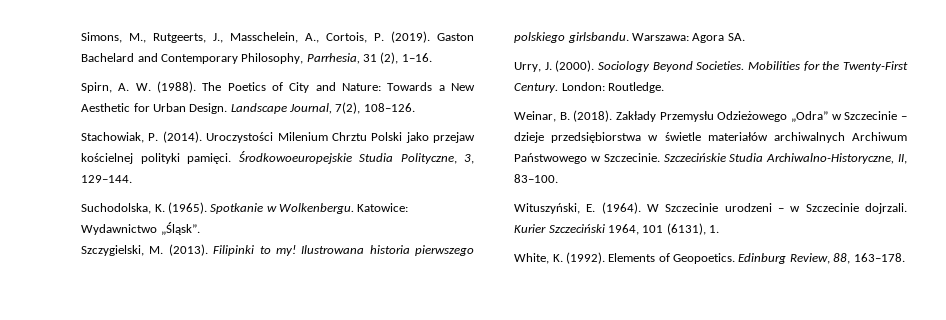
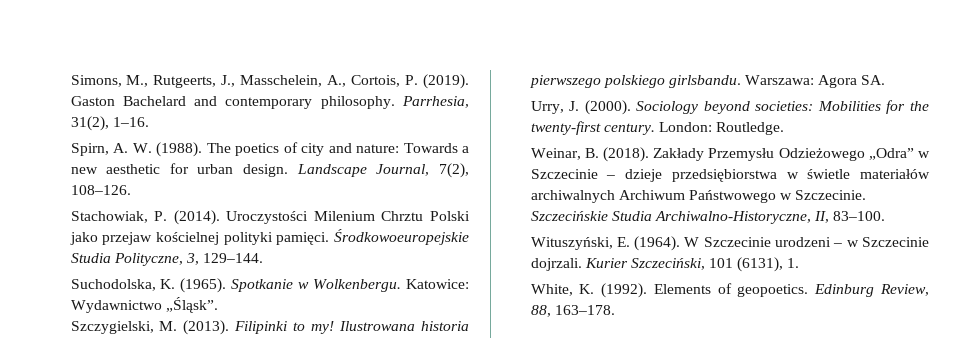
- Gaston Bachelard and Contemporary Philosophy, Parrhesia, 31 (2), 1–16.
+ Gaston Bachelard and contemporary philosophy. Parrhesia, 31(2), 1–16.
- The Poetics of City and Nature: Towards a New Aesthetic for Urban Design.
+ The poetics of city and nature: Towards a new aesthetic for urban design.
- Sociology Beyond Societies. Mobilities for the Twenty-First Century.
+ Sociology beyond societies: Mobilities for the twenty-first century.
- Kurier Szczeciński 1964, 101 (6131), 1.
+ Kurier Szczeciński, 101 (6131), 1.
- Elements of Geopoetics.
+ Elements of geopoetics.

